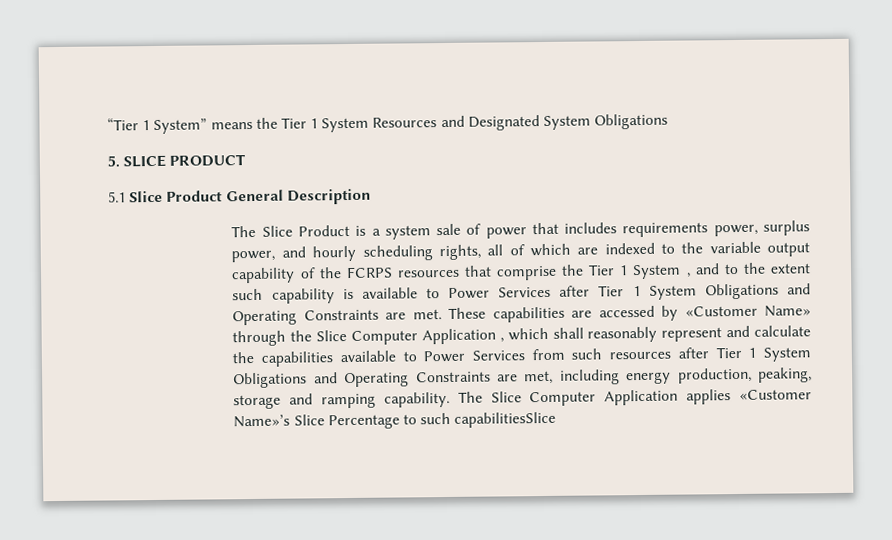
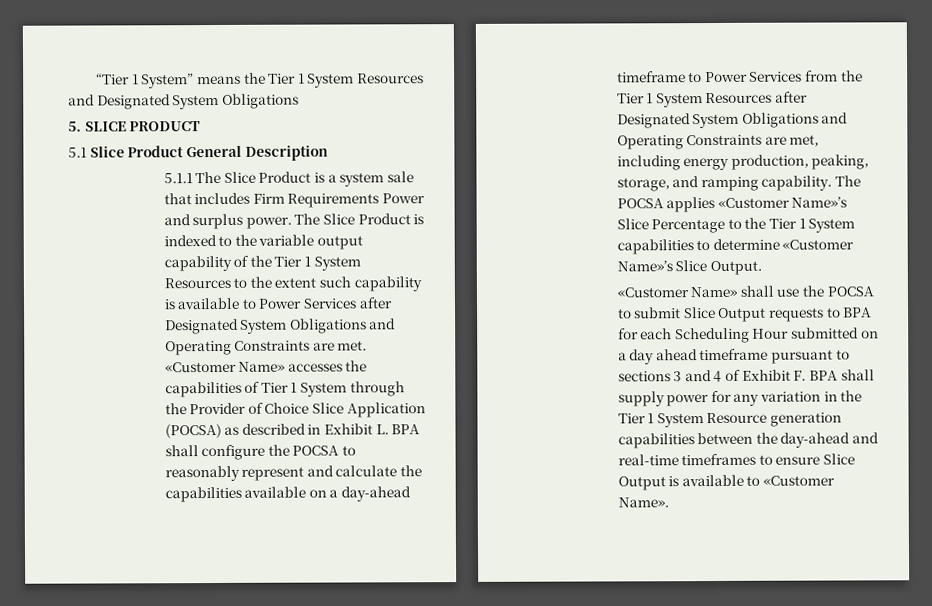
- The Slice Product is a system sale of power that includes requirements power, surplus power, and hourly scheduling rights, all of which are indexed to the variable output capability of the FCRPS resources that comprise the Tier 1 System , and to the extent such capability is available to Power Services after Tier 1 System Obligations and Operating Constraints are met.
+ 5.1.1 The Slice Product is a system sale that includes Firm Requirements Power and surplus power. The Slice Product is indexed to the variable output capability of the Tier 1 System Resources to the extent such capability is available to Power Services after Designated System Obligations and Operating Constraints are met.
- These capabilities are accessed by «Customer Name» through the Slice Computer Application , which shall reasonably represent and calculate the capabilities available to Power Services from such resources after Tier 1 System Obligations and Operating Constraints are met, including energy production, peaking, storage and ramping capability.
+ «Customer Name» accesses the capabilities of Tier 1 System through the Provider of Choice Slice Application (POCSA) as described in Exhibit L. BPA shall configure the POCSA to reasonably represent and calculate the capabilities available on a day-ahead timeframe to Power Services from the Tier 1 System Resources after Designated System Obligations and Operating Constraints are met, including energy production, peaking, storage, and ramping capability.
- The Slice Computer Application applies «Customer Name»’s Slice Percentage to such capabilitiesSlice
+ The POCSA applies «Customer Name»’s Slice Percentage to the Tier 1 System capabilities to determine «Customer Name»’s Slice Output.
+ «Customer Name» shall use the POCSA to submit Slice Output requests to BPA for each Scheduling Hour submitted on a day ahead timeframe pursuant to sections 3 and 4 of Exhibit F. BPA shall supply power for any variation in the Tier 1 System Resource generation capabilities between the day-ahead and real-time timeframes to ensure Slice Output is available to «Customer Name».

